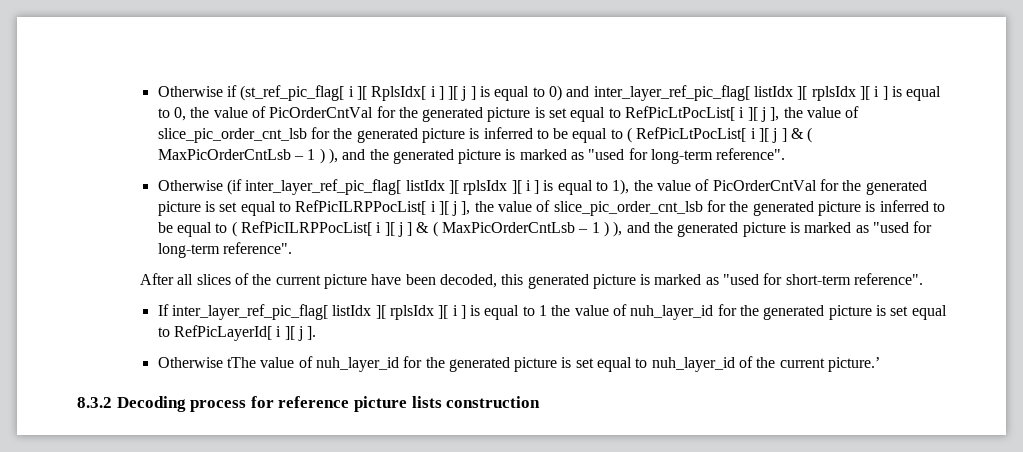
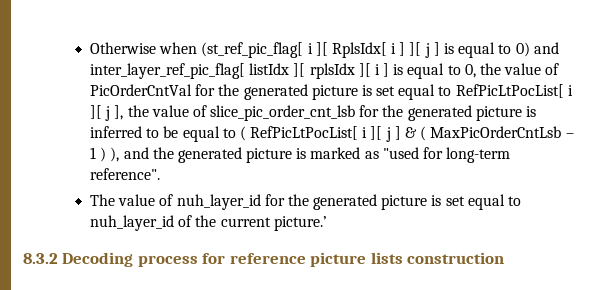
- Otherwise if (st_ref_pic_flag[ i ][ RplsIdx[ i ] ][ j ] is equal to 0) and inter_layer_ref_pic_flag[ listIdx ][ rplsIdx ][ i ] is equal to 0, the value of PicOrderCntVal for the generated picture is set equal to RefPicLtPocList[ i ][ j ], the value of slice_pic_order_cnt_lsb for the generated picture is inferred to be equal to ( RefPicLtPocList[ i ][ j ] & ( MaxPicOrderCntLsb – 1 ) ), and the generated picture is marked as "used for long-term reference".
+ Otherwise when (st_ref_pic_flag[ i ][ RplsIdx[ i ] ][ j ] is equal to 0) and inter_layer_ref_pic_flag[ listIdx ][ rplsIdx ][ i ] is equal to 0, the value of PicOrderCntVal for the generated picture is set equal to RefPicLtPocList[ i ][ j ], the value of slice_pic_order_cnt_lsb for the generated picture is inferred to be equal to ( RefPicLtPocList[ i ][ j ] & ( MaxPicOrderCntLsb – 1 ) ), and the generated picture is marked as "used for long-term reference".
- Otherwise (if inter_layer_ref_pic_flag[ listIdx ][ rplsIdx ][ i ] is equal to 1), the value of PicOrderCntVal for the generated picture is set equal to RefPicILRPPocList[ i ][ j ], the value of slice_pic_order_cnt_lsb for the generated picture is inferred to be equal to ( RefPicILRPPocList[ i ][ j ] & ( MaxPicOrderCntLsb – 1 ) ), and the generated picture is marked as "used for long-term reference".
- After all slices of the current picture have been decoded, this generated picture is marked as "used for short-term reference".
- If inter_layer_ref_pic_flag[ listIdx ][ rplsIdx ][ i ] is equal to 1 the value of nuh_layer_id for the generated picture is set equal to RefPicLayerId[ i ][ j ].
- Otherwise tThe value of nuh_layer_id for the generated picture is set equal to nuh_layer_id of the current picture.’
+ The value of nuh_layer_id for the generated picture is set equal to nuh_layer_id of the current picture.’

